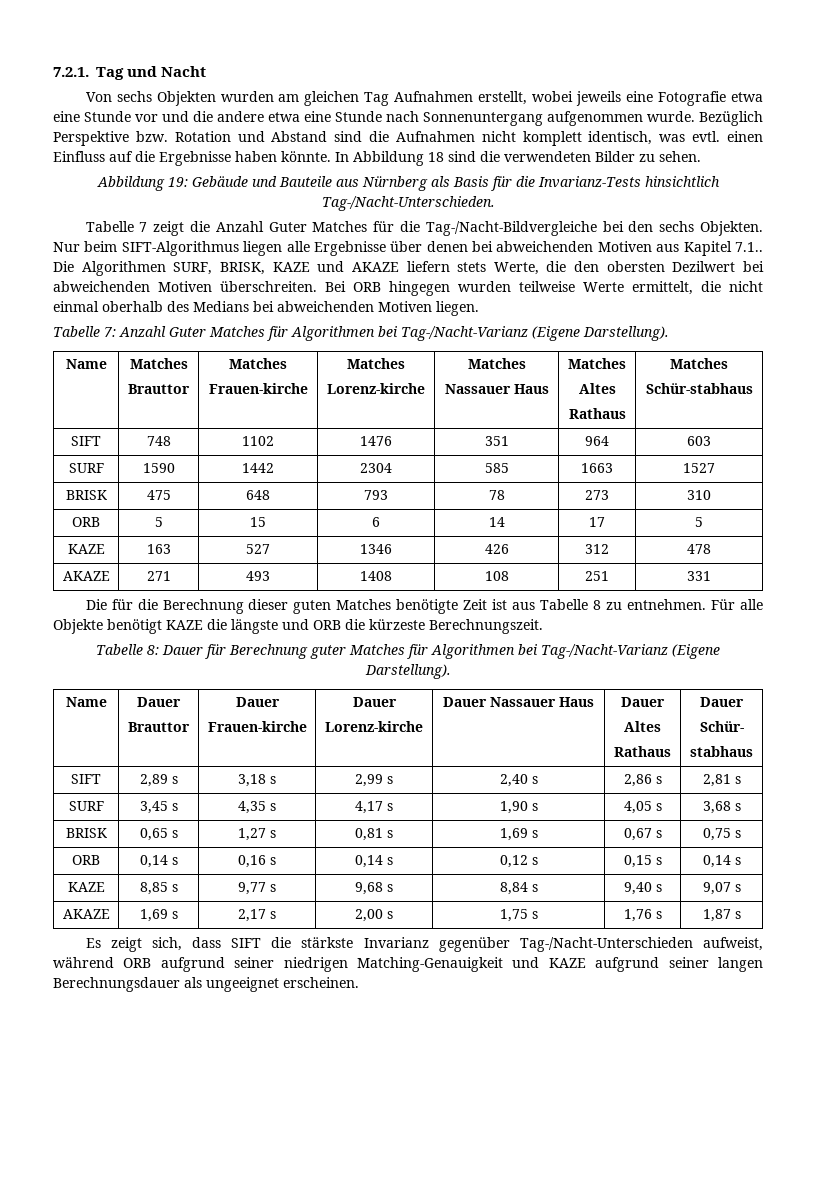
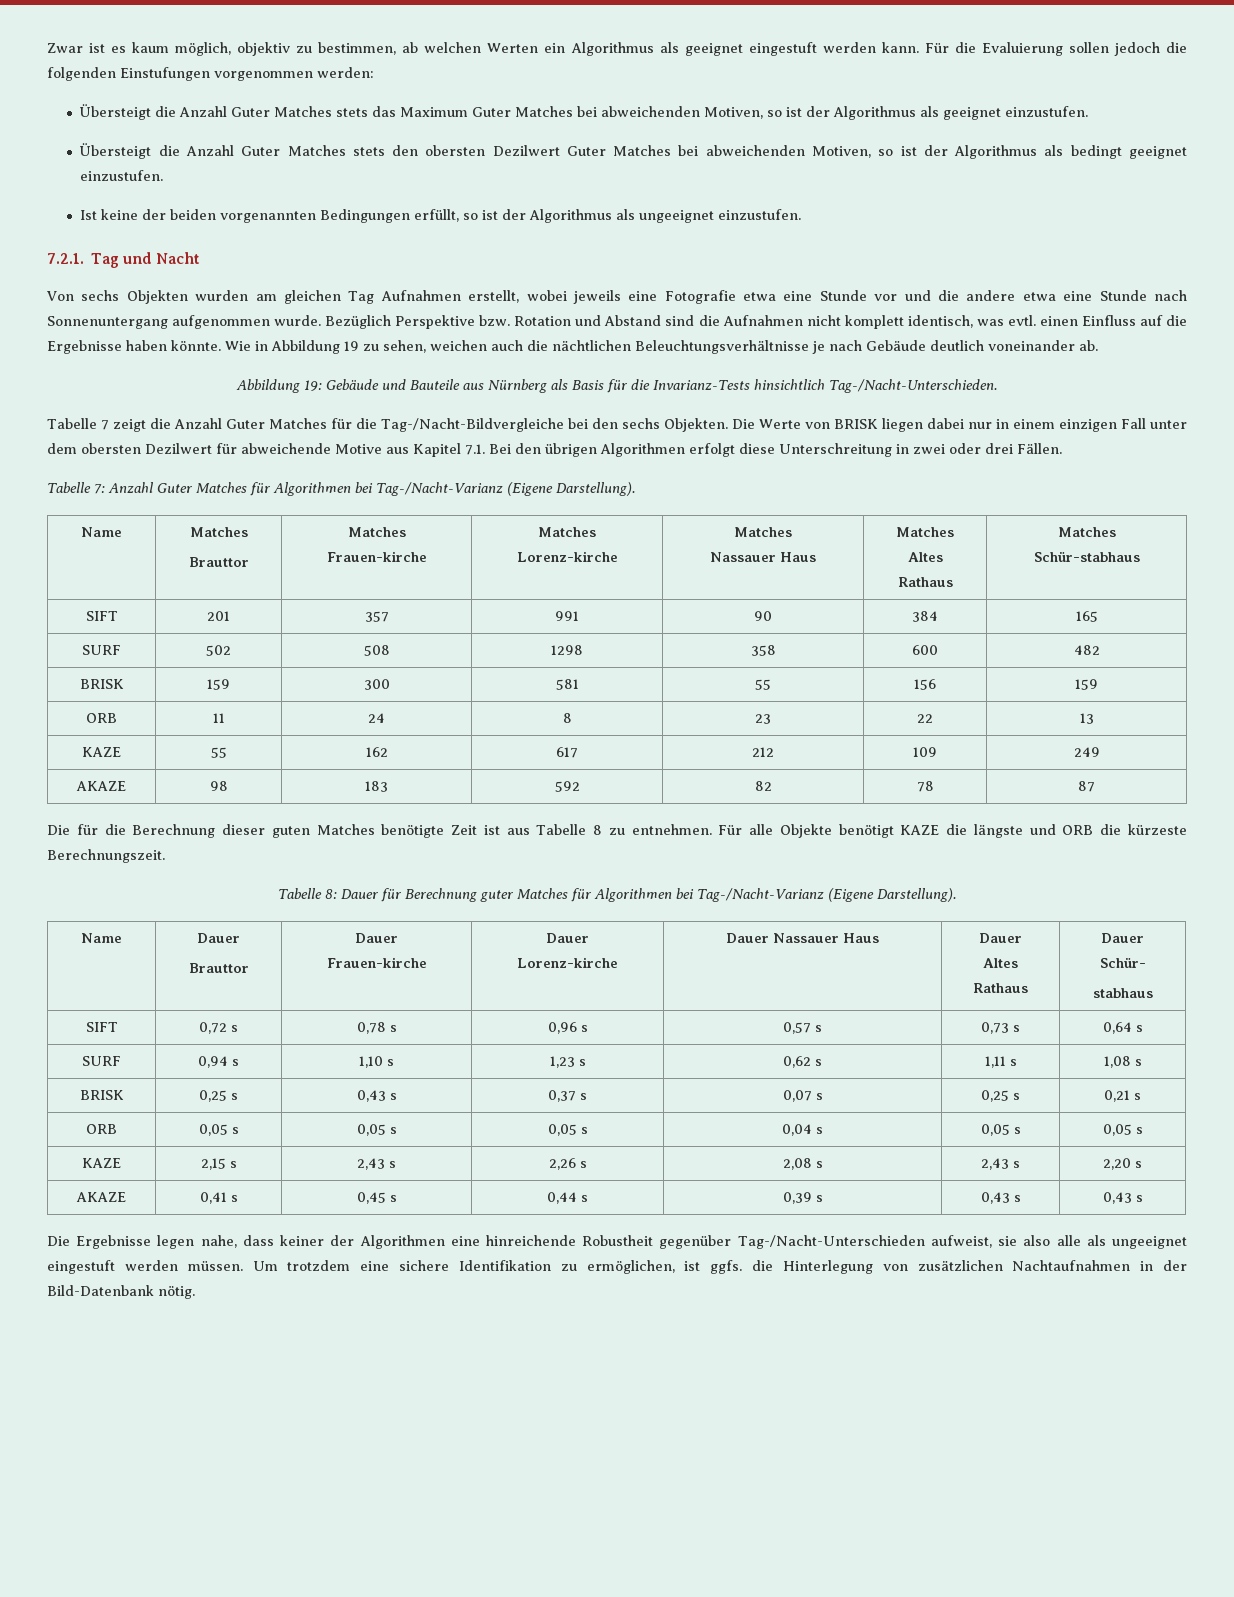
+ Zwar ist es kaum möglich, objektiv zu bestimmen, ab welchen Werten ein Algorithmus als geeignet eingestuft werden kann. Für die Evaluierung sollen jedoch die folgenden Einstufungen vorgenommen werden:
+ Übersteigt die Anzahl Guter Matches stets das Maximum Guter Matches bei abweichenden Motiven, so ist der Algorithmus als geeignet einzustufen.
+ Übersteigt die Anzahl Guter Matches stets den obersten Dezilwert Guter Matches bei abweichenden Motiven, so ist der Algorithmus als bedingt geeignet einzustufen.
+ Ist keine der beiden vorgenannten Bedingungen erfüllt, so ist der Algorithmus als ungeeignet einzustufen.
- In Abbildung 18 sind die verwendeten Bilder zu sehen.
+ Wie in Abbildung 19 zu sehen, weichen auch die nächtlichen Beleuchtungsverhältnisse je nach Gebäude deutlich voneinander ab.
- Nur beim SIFT-Algorithmus liegen alle Ergebnisse über denen bei abweichenden Motiven aus Kapitel 7.1.. Die Algorithmen SURF, BRISK, KAZE und AKAZE liefern stets Werte, die den obersten Dezilwert bei abweichenden Motiven überschreiten. Bei ORB hingegen wurden teilweise Werte ermittelt, die nicht einmal oberhalb des Medians bei abweichenden Motiven liegen.
+ Die Werte von BRISK liegen dabei nur in einem einzigen Fall unter dem obersten Dezilwert für abweichende Motive aus Kapitel 7.1. Bei den übrigen Algorithmen erfolgt diese Unterschreitung in zwei oder drei Fällen.
- SIFT | 748 | 1102 | 1476 | 351 | 964 | 603
- SURF | 1590 | 1442 | 2304 | 585 | 1663 | 1527
- BRISK | 475 | 648 | 793 | 78 | 273 | 310
- ORB | 5 | 15 | 6 | 14 | 17 | 5
- KAZE | 163 | 527 | 1346 | 426 | 312 | 478
- AKAZE | 271 | 493 | 1408 | 108 | 251 | 331
+ SIFT | 201 | 357 | 991 | 90 | 384 | 165
+ SURF | 502 | 508 | 1298 | 358 | 600 | 482
+ BRISK | 159 | 300 | 581 | 55 | 156 | 159
+ ORB | 11 | 24 | 8 | 23 | 22 | 13
+ KAZE | 55 | 162 | 617 | 212 | 109 | 249
+ AKAZE | 98 | 183 | 592 | 82 | 78 | 87
- SIFT | 2,89 s | 3,18 s | 2,99 s | 2,40 s | 2,86 s | 2,81 s
+ SIFT | 0,72 s | 0,78 s | 0,96 s | 0,57 s | 0,73 s | 0,64 s
- SURF | 3,45 s | 4,35 s | 4,17 s | 1,90 s | 4,05 s | 3,68 s
+ SURF | 0,94 s | 1,10 s | 1,23 s | 0,62 s | 1,11 s | 1,08 s
- BRISK | 0,65 s | 1,27 s | 0,81 s | 1,69 s | 0,67 s | 0,75 s
+ BRISK | 0,25 s | 0,43 s | 0,37 s | 0,07 s | 0,25 s | 0,21 s
- ORB | 0,14 s | 0,16 s | 0,14 s | 0,12 s | 0,15 s | 0,14 s
+ ORB | 0,05 s | 0,05 s | 0,05 s | 0,04 s | 0,05 s | 0,05 s
- KAZE | 8,85 s | 9,77 s | 9,68 s | 8,84 s | 9,40 s | 9,07 s
+ KAZE | 2,15 s | 2,43 s | 2,26 s | 2,08 s | 2,43 s | 2,20 s
- AKAZE | 1,69 s | 2,17 s | 2,00 s | 1,75 s | 1,76 s | 1,87 s
- Es zeigt sich, dass SIFT die stärkste Invarianz gegenüber Tag-/Nacht-Unterschieden aufweist, während ORB aufgrund seiner niedrigen Matching-Genauigkeit und KAZE aufgrund seiner langen Berechnungsdauer als ungeeignet erscheinen.
+ AKAZE | 0,41 s | 0,45 s | 0,44 s | 0,39 s | 0,43 s | 0,43 s
+ Die Ergebnisse legen nahe, dass keiner der Algorithmen eine hinreichende Robustheit gegenüber Tag-/Nacht-Unterschieden aufweist, sie also alle als ungeeignet eingestuft werden müssen. Um trotzdem eine sichere Identifikation zu ermöglichen, ist ggfs. die Hinterlegung von zusätzlichen Nachtaufnahmen in der Bild-Datenbank nötig.

